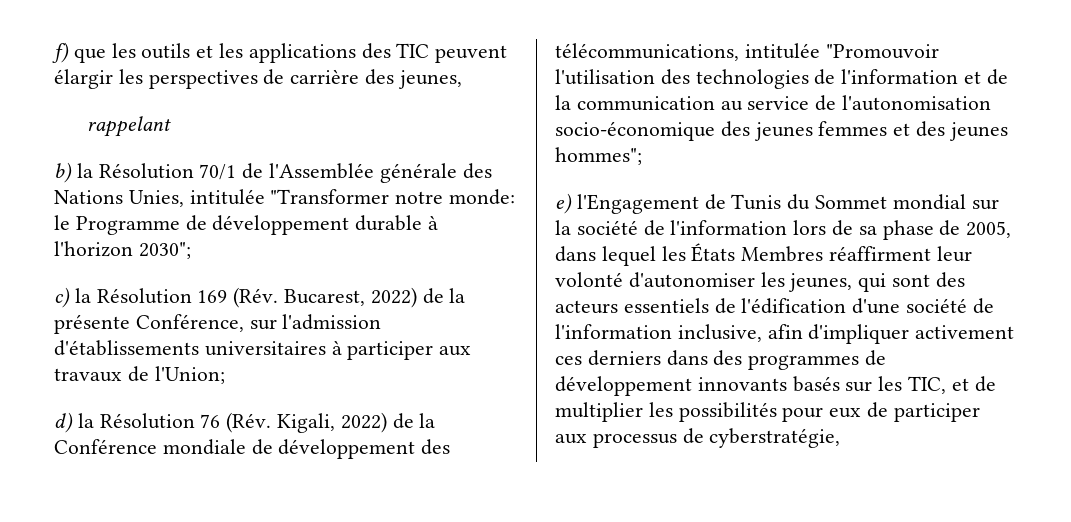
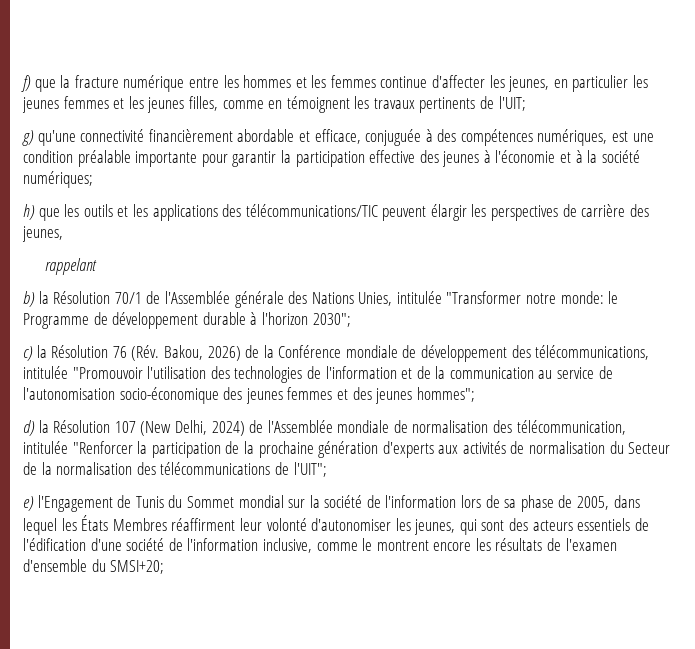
- f) que les outils et les applications des TIC peuvent élargir les perspectives de carrière des jeunes,
+ f) que la fracture numérique entre les hommes et les femmes continue d'affecter les jeunes, en particulier les jeunes femmes et les jeunes filles, comme en témoignent les travaux pertinents de l'UIT;
+ g) qu'une connectivité financièrement abordable et efficace, conjuguée à des compétences numériques, est une condition préalable importante pour garantir la participation effective des jeunes à l'économie et à la société numériques;
+ h) que les outils et les applications des télécommunications/TIC peuvent élargir les perspectives de carrière des jeunes,
- c) la Résolution 169 (Rév. Bucarest, 2022) de la présente Conférence, sur l'admission d'établissements universitaires à participer aux travaux de l'Union;
- d) la Résolution 76 (Rév. Kigali, 2022) de la Conférence mondiale de développement des télécommunications, intitulée "Promouvoir l'utilisation des technologies de l'information et de la communication au service de l'autonomisation socio-économique des jeunes femmes et des jeunes hommes";
+ c) la Résolution 76 (Rév. Bakou, 2026) de la Conférence mondiale de développement des télécommunications, intitulée "Promouvoir l'utilisation des technologies de l'information et de la communication au service de l'autonomisation socio-économique des jeunes femmes et des jeunes hommes";
+ d) la Résolution 107 (New Delhi, 2024) de l'Assemblée mondiale de normalisation des télécommunication, intitulée "Renforcer la participation de la prochaine génération d'experts aux activités de normalisation du Secteur de la normalisation des télécommunications de l'UIT";
- e) l'Engagement de Tunis du Sommet mondial sur la société de l'information lors de sa phase de 2005, dans lequel les États Membres réaffirment leur volonté d'autonomiser les jeunes, qui sont des acteurs essentiels de l'édification d'une société de l'information inclusive, afin d'impliquer activement ces derniers dans des programmes de développement innovants basés sur les TIC, et de multiplier les possibilités pour eux de participer aux processus de cyberstratégie,
+ e) l'Engagement de Tunis du Sommet mondial sur la société de l'information lors de sa phase de 2005, dans lequel les États Membres réaffirment leur volonté d'autonomiser les jeunes, qui sont des acteurs essentiels de l'édification d'une société de l'information inclusive, comme le montrent encore les résultats de l'examen d'ensemble du SMSI+20;

